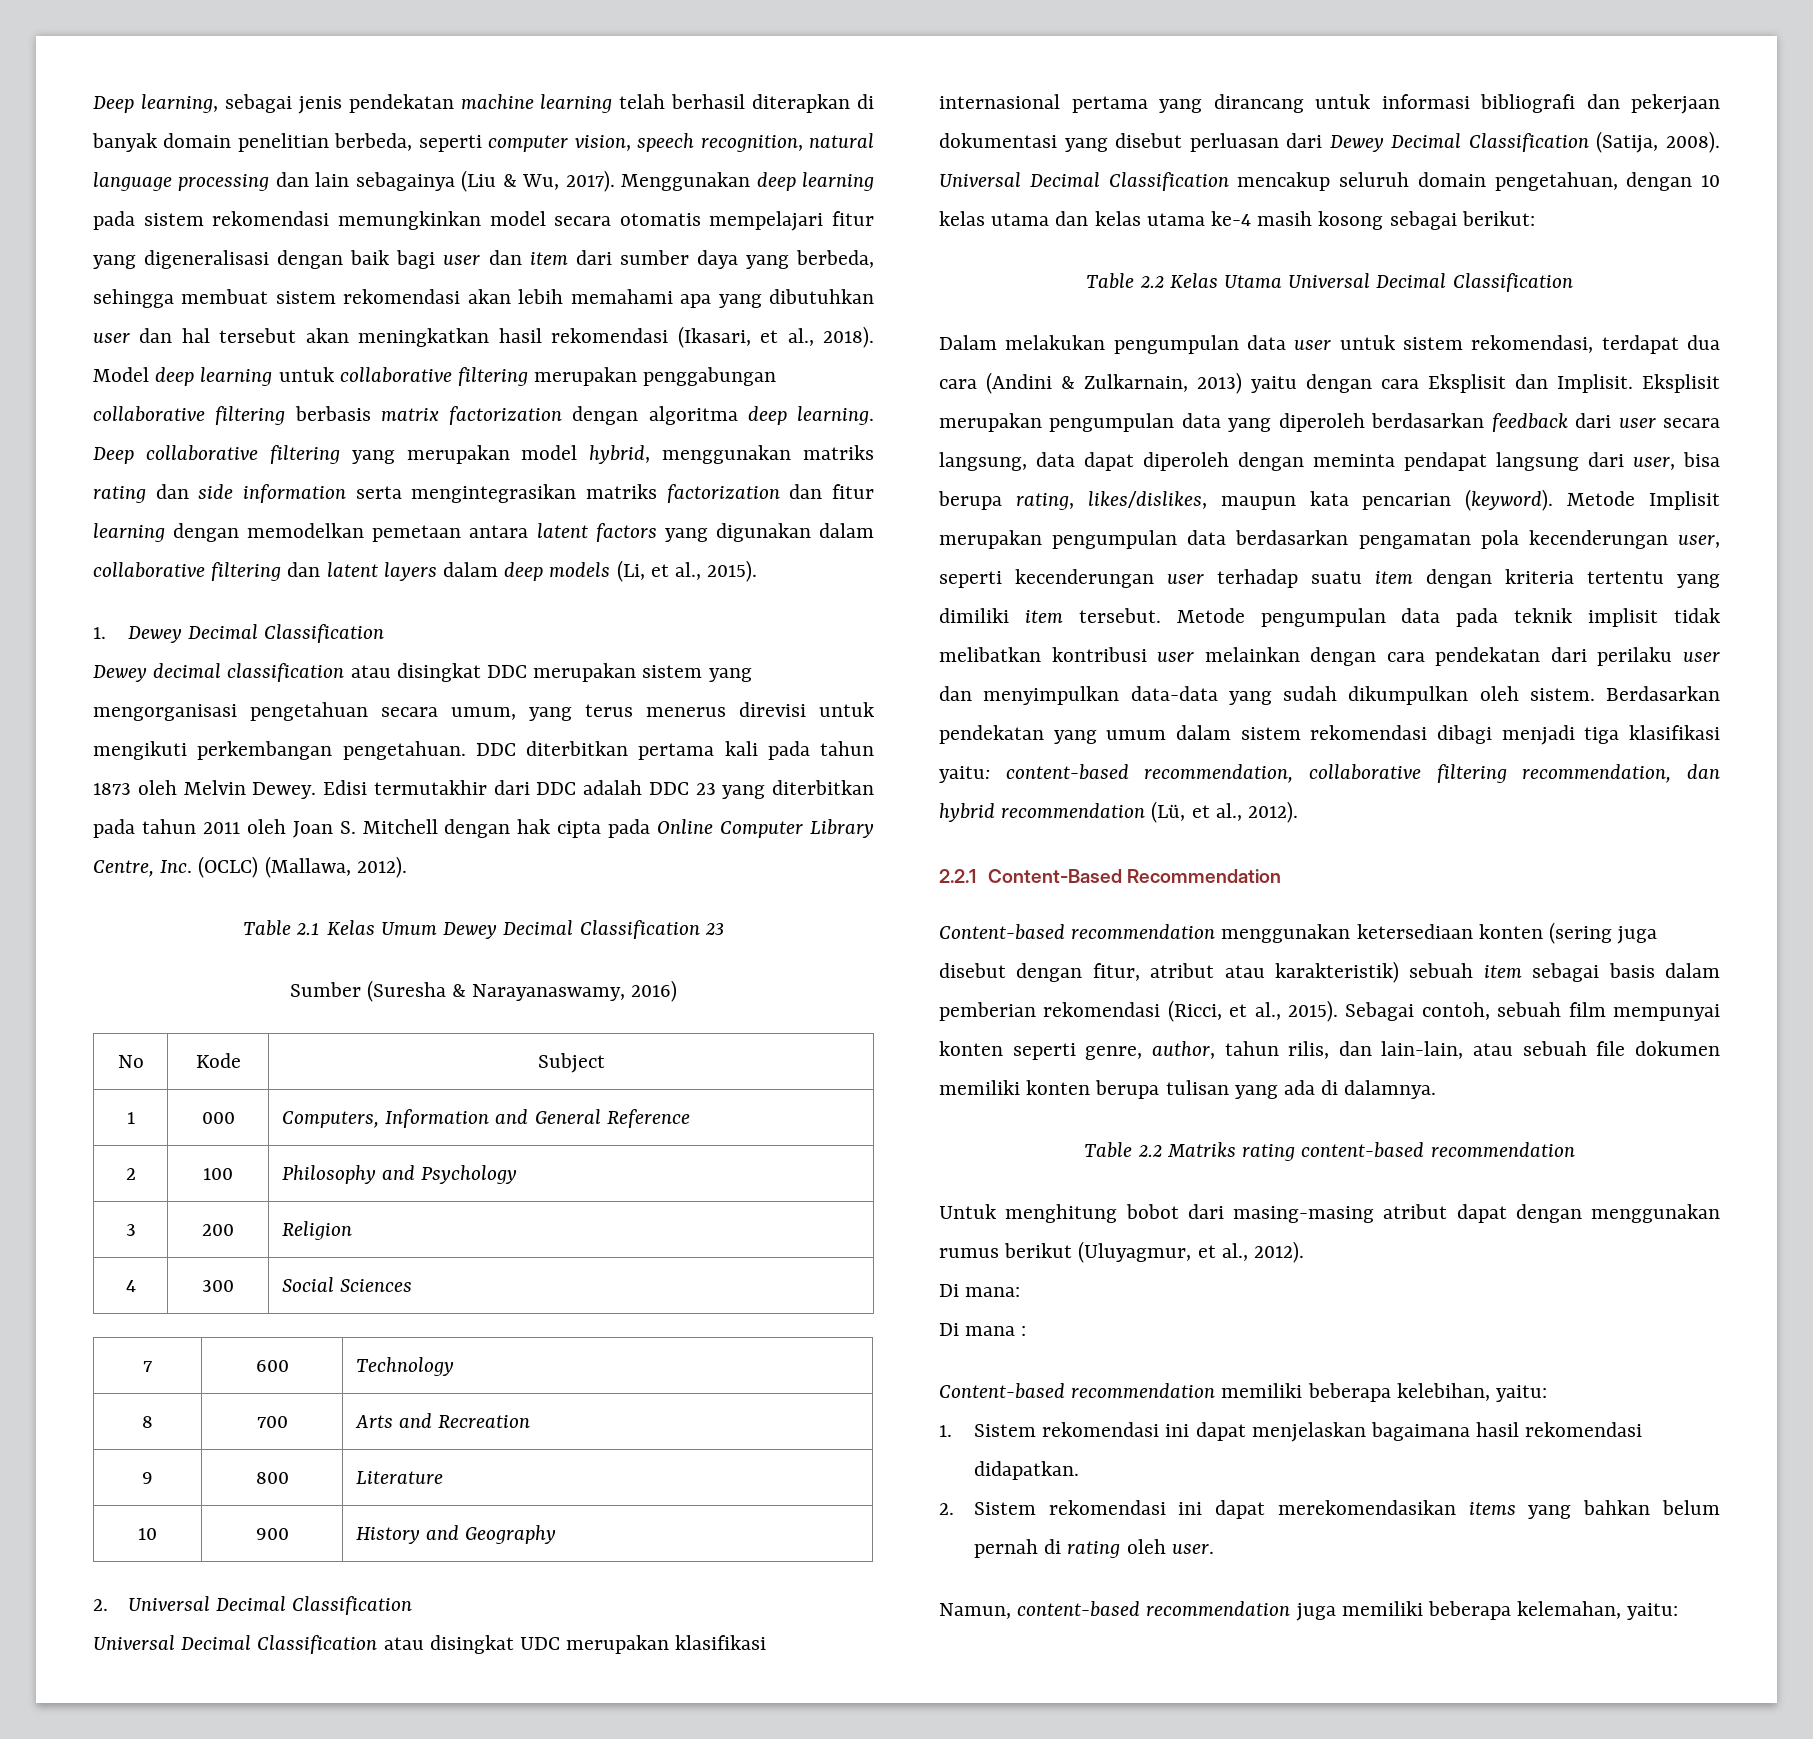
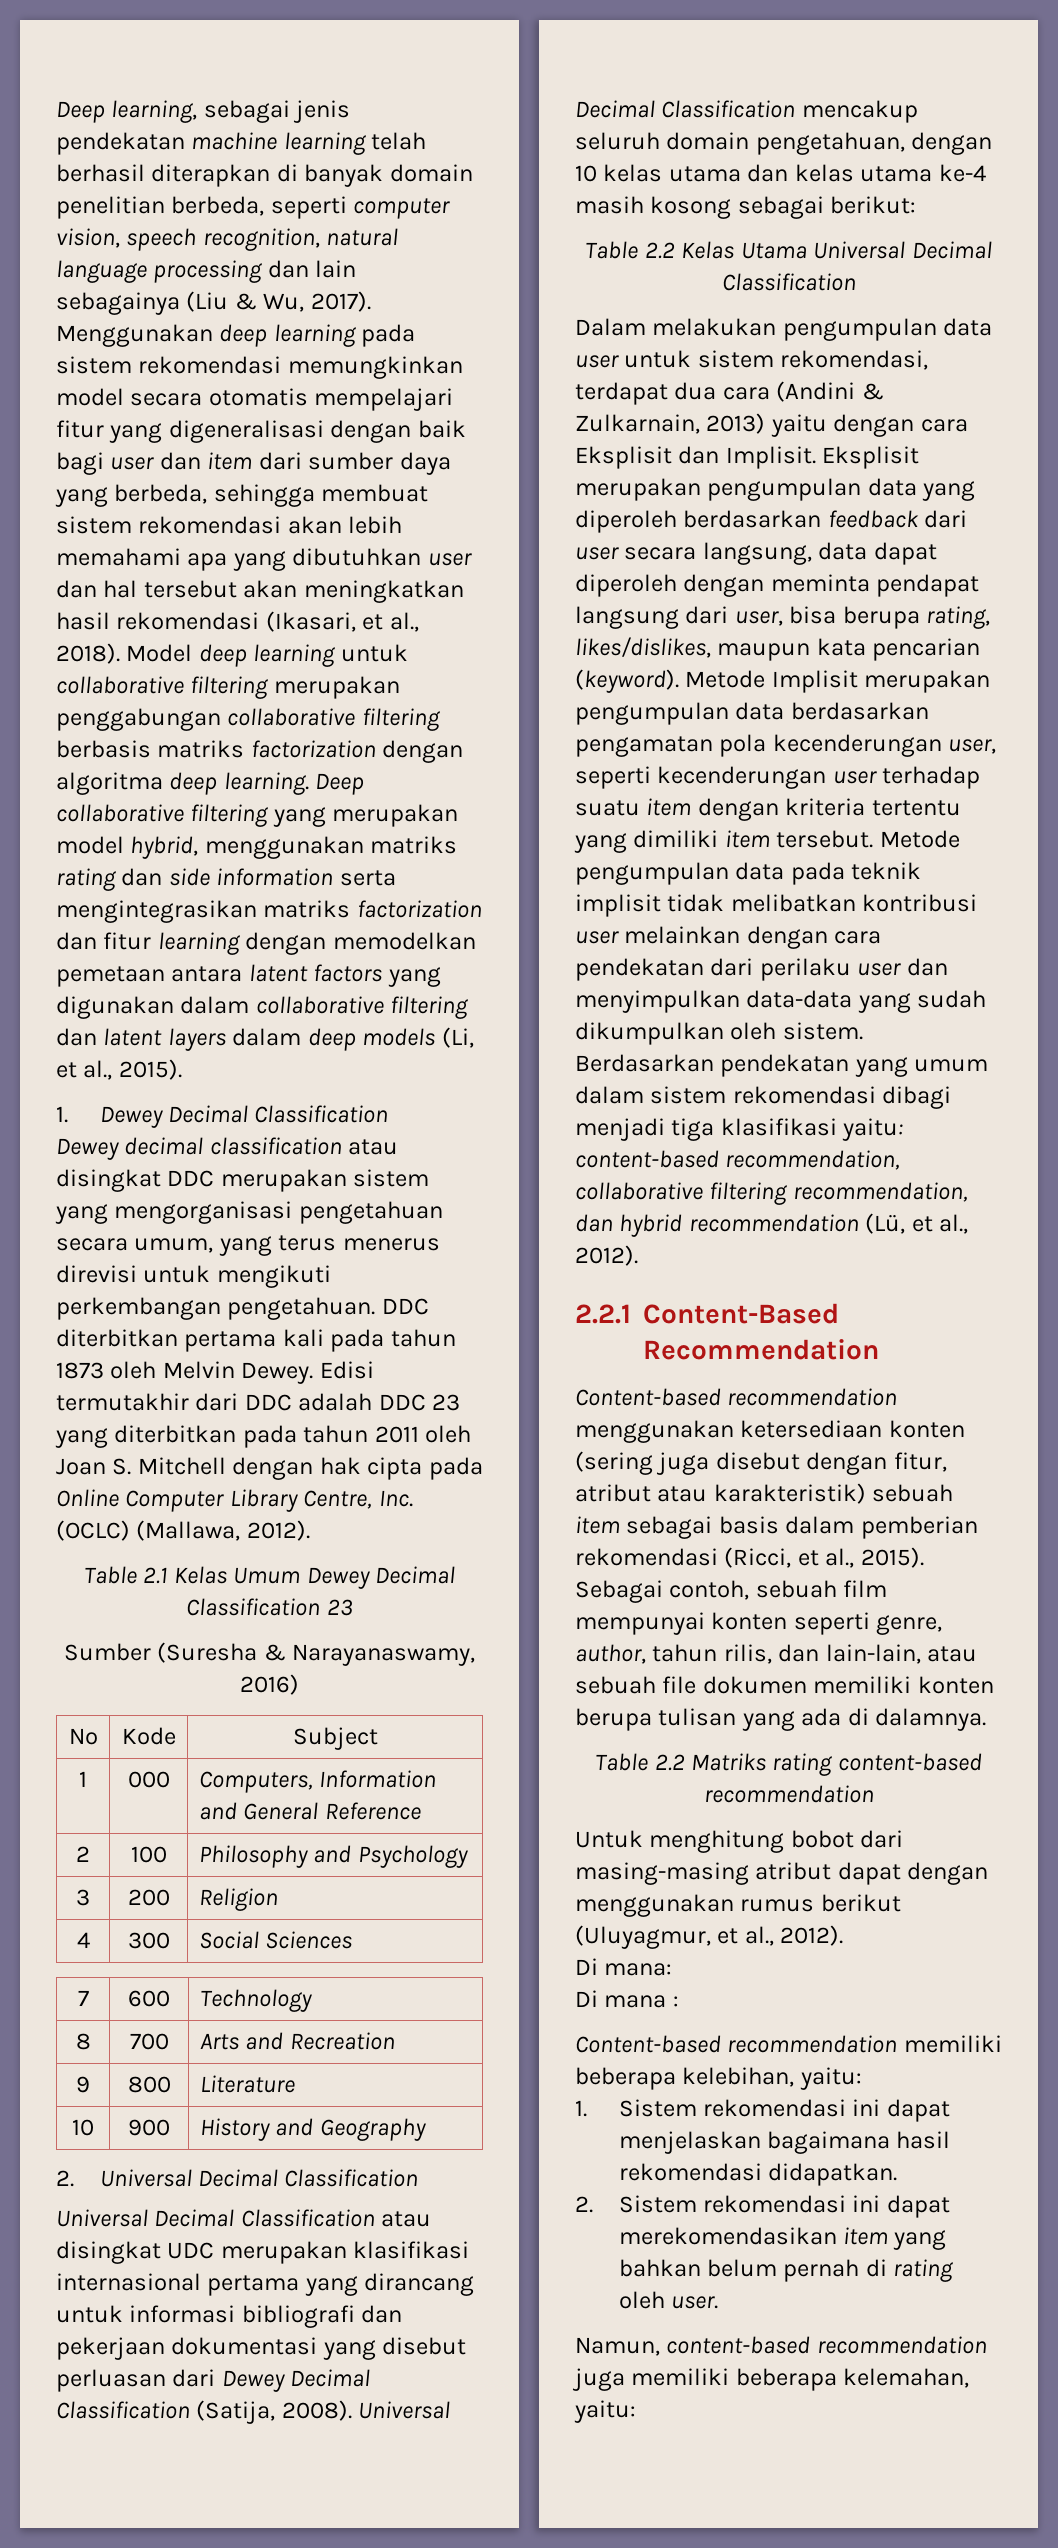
- Model deep learning untuk collaborative filtering merupakan penggabungan collaborative filtering berbasis matrix factorization dengan algoritma deep learning.
+ Model deep learning untuk collaborative filtering merupakan penggabungan collaborative filtering berbasis matriks factorization dengan algoritma deep learning.
- 2. Sistem rekomendasi ini dapat merekomendasikan items yang bahkan belum pernah di rating oleh user.
+ 2. Sistem rekomendasi ini dapat merekomendasikan item yang bahkan belum pernah di rating oleh user.

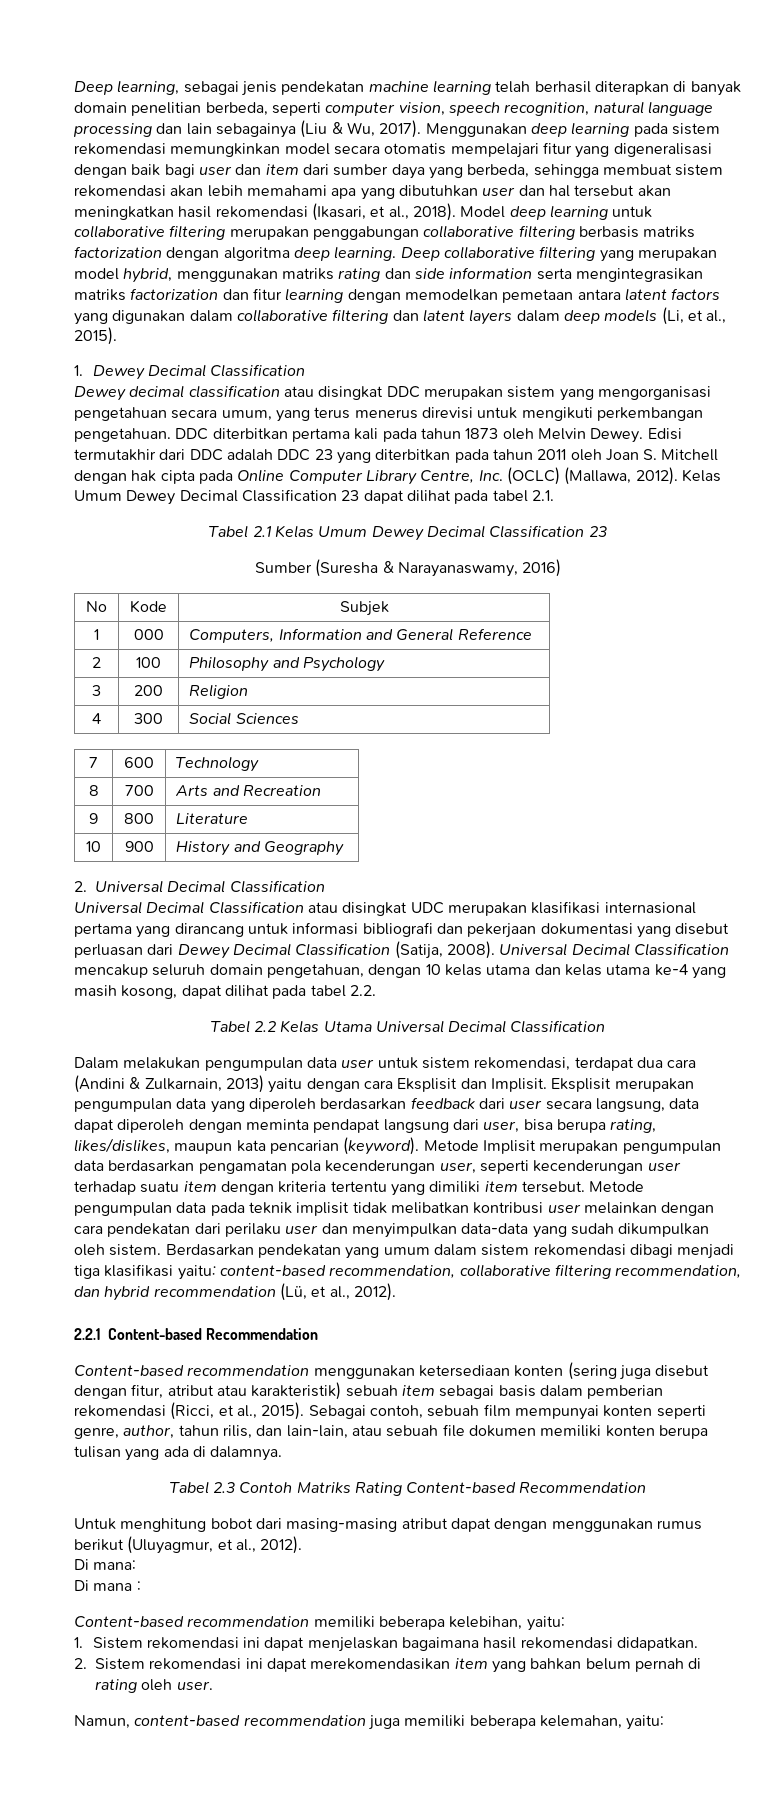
- Edisi termutakhir dari DDC adalah DDC 23 yang diterbitkan pada tahun 2011 oleh Joan S. Mitchell dengan hak cipta pada Online Computer Library Centre, Inc. (OCLC) (Mallawa, 2012).
- Table 2.1 Kelas Umum Dewey Decimal Classification 23
+ Edisi termutakhir dari DDC adalah DDC 23 yang diterbitkan pada tahun 2011 oleh Joan S. Mitchell dengan hak cipta pada Online Computer Library Centre, Inc. (OCLC) (Mallawa, 2012). Kelas Umum Dewey Decimal Classification 23 dapat dilihat pada tabel 2.1.
+ Tabel 2.1 Kelas Umum Dewey Decimal Classification 23
- No | Kode | Subject
+ No | Kode | Subjek
- Universal Decimal Classification mencakup seluruh domain pengetahuan, dengan 10 kelas utama dan kelas utama ke-4 masih kosong sebagai berikut:
- Table 2.2 Kelas Utama Universal Decimal Classification
+ Universal Decimal Classification mencakup seluruh domain pengetahuan, dengan 10 kelas utama dan kelas utama ke-4 yang masih kosong, dapat dilihat pada tabel 2.2.
+ Tabel 2.2 Kelas Utama Universal Decimal Classification
- 2.2.1 Content-Based Recommendation
+ 2.2.1 Content-based Recommendation
- Table 2.2 Matriks rating content-based recommendation
+ Tabel 2.3 Contoh Matriks Rating Content-based Recommendation

